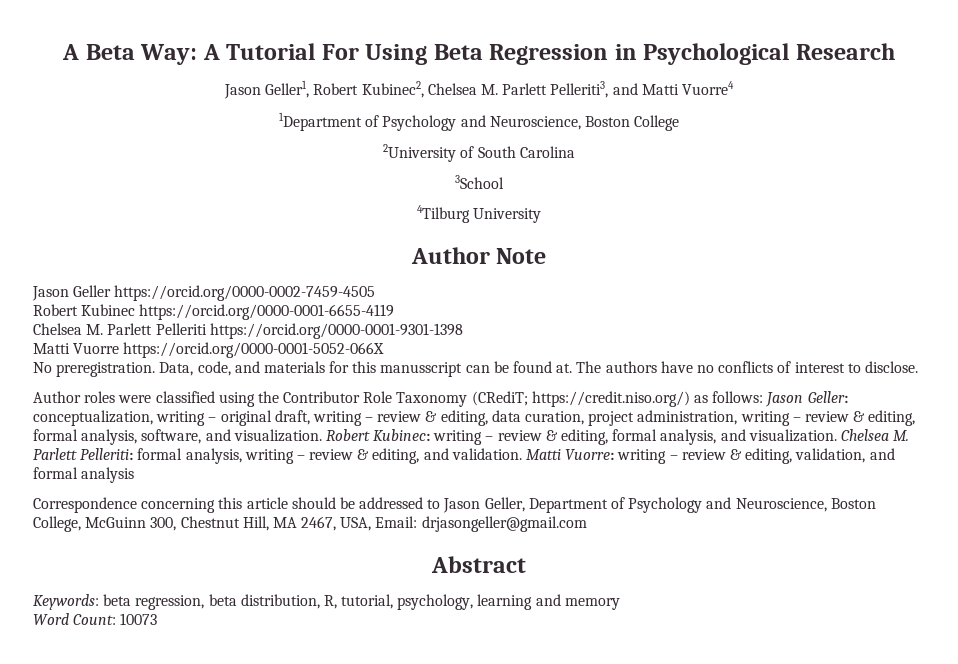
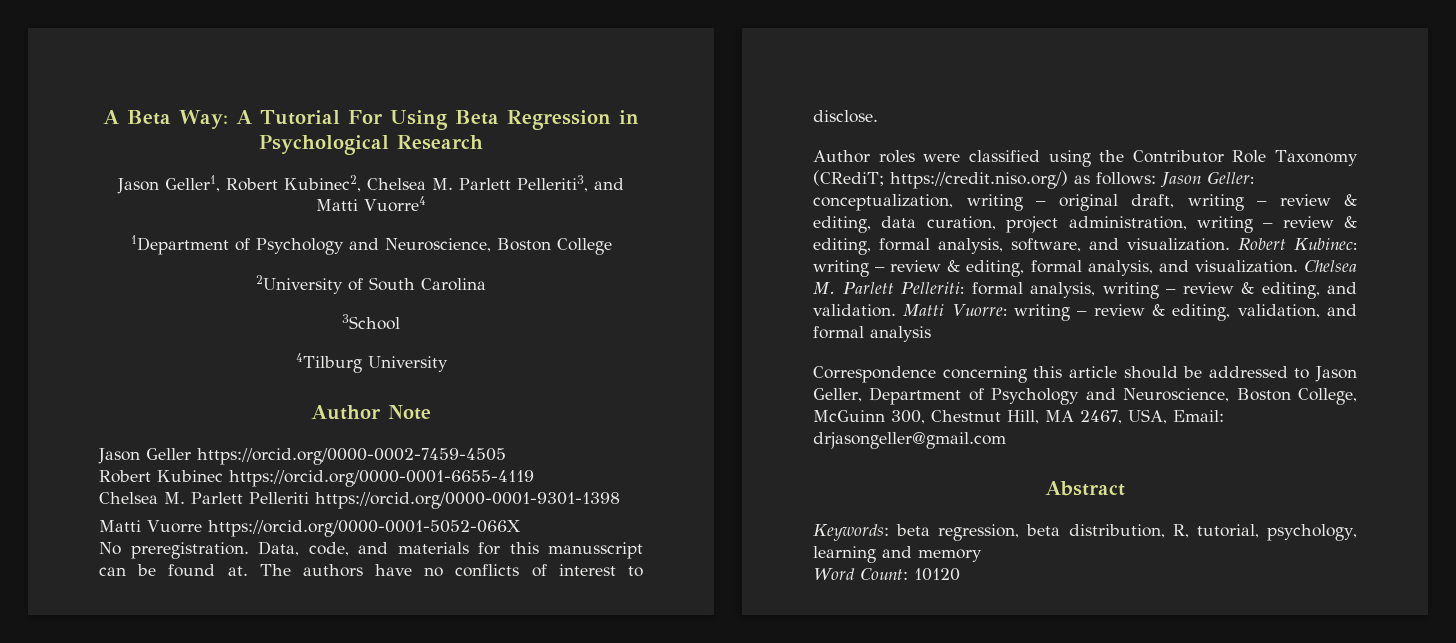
- Word Count: 10073
+ Word Count: 10120

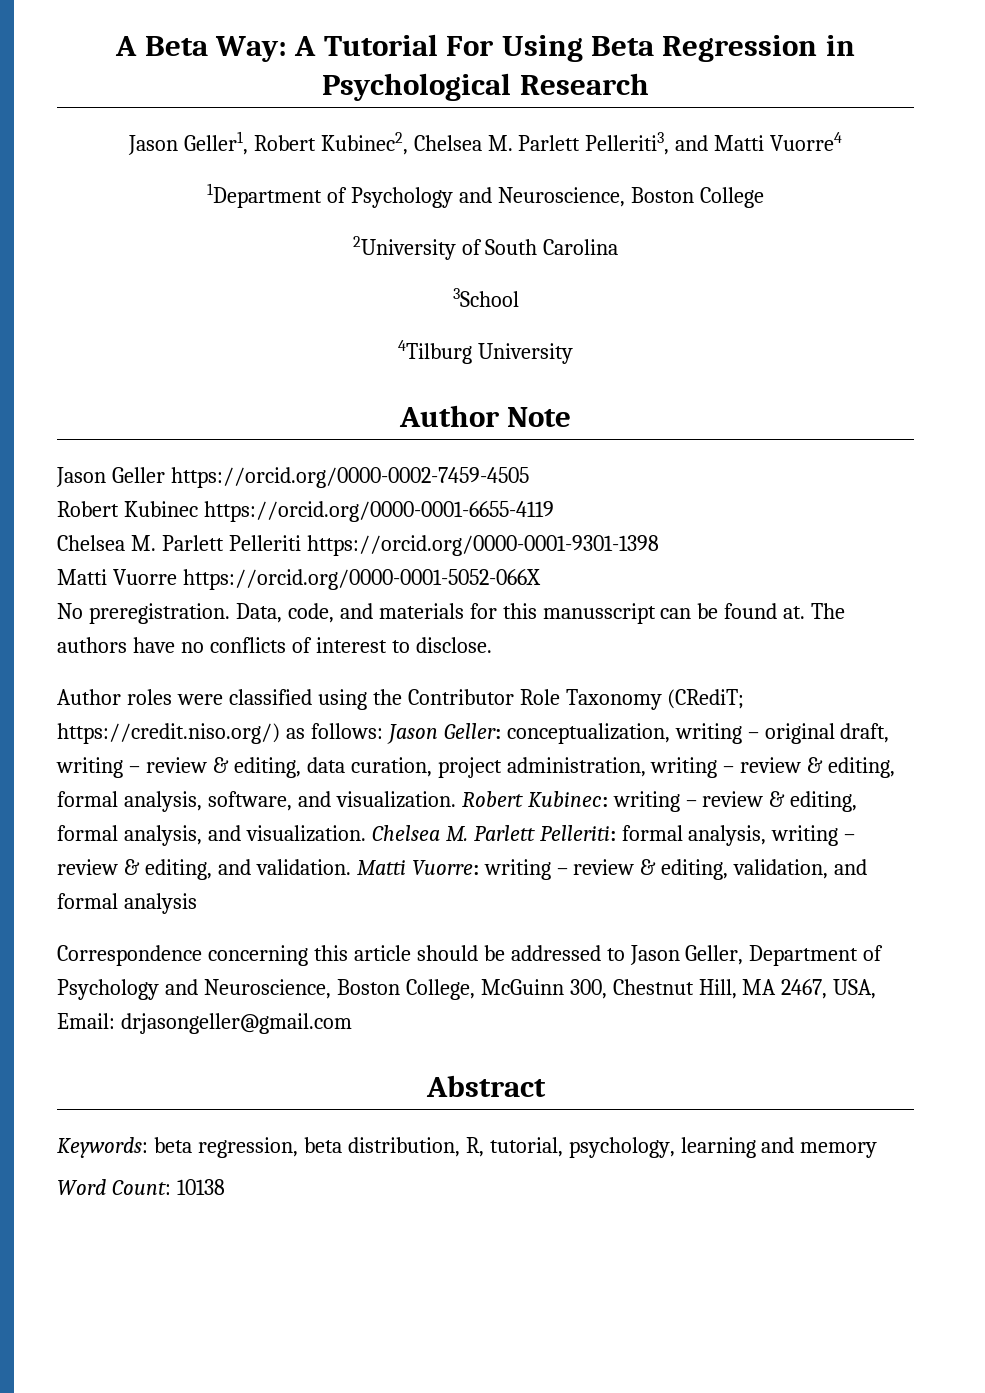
- Word Count: 10120
+ Word Count: 10138

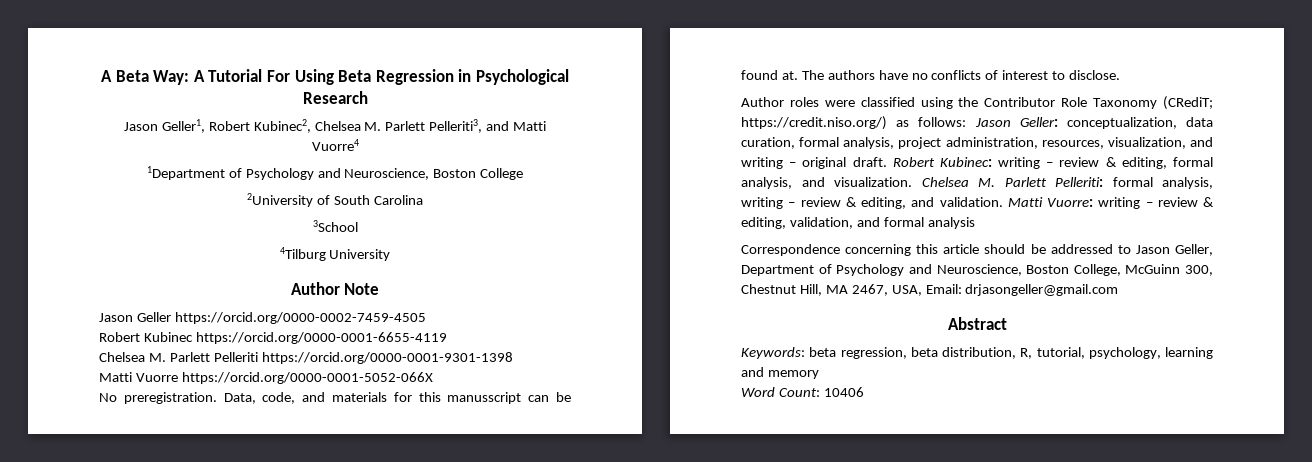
- Author roles were classified using the Contributor Role Taxonomy (CRediT; https://credit.niso.org/) as follows: Jason Geller: conceptualization, writing – original draft, writing – review & editing, data curation, project administration, writing – review & editing, formal analysis, software, and visualization.
+ Author roles were classified using the Contributor Role Taxonomy (CRediT; https://credit.niso.org/) as follows: Jason Geller: conceptualization, data curation, formal analysis, project administration, resources, visualization, and writing – original draft.
- Word Count: 10138
+ Word Count: 10406

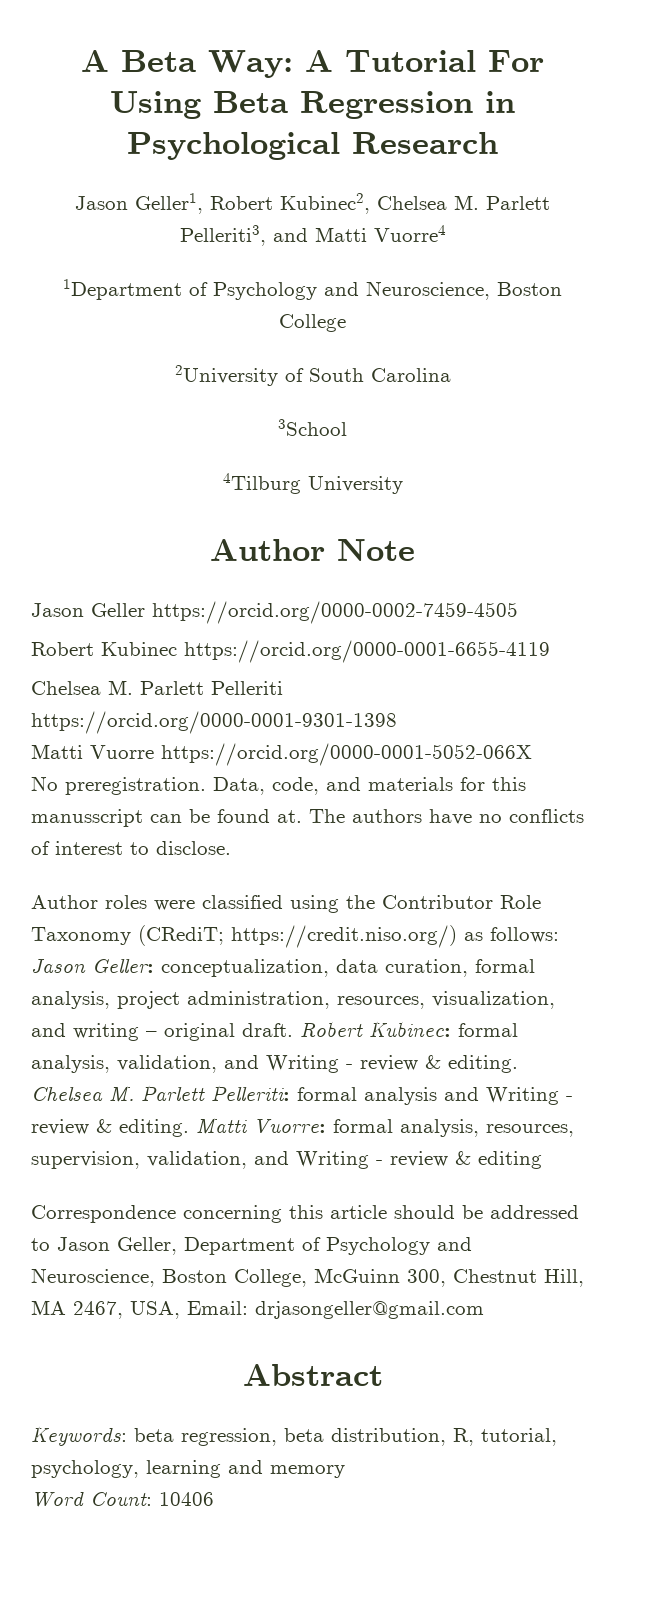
- Robert Kubinec: writing – review & editing, formal analysis, and visualization.
+ Robert Kubinec: formal analysis, validation, and Writing - review & editing.
- Chelsea M. Parlett Pelleriti: formal analysis, writing – review & editing, and validation. Matti Vuorre: writing – review & editing, validation, and formal analysis
+ Chelsea M. Parlett Pelleriti: formal analysis and Writing - review & editing. Matti Vuorre: formal analysis, resources, supervision, validation, and Writing - review & editing

